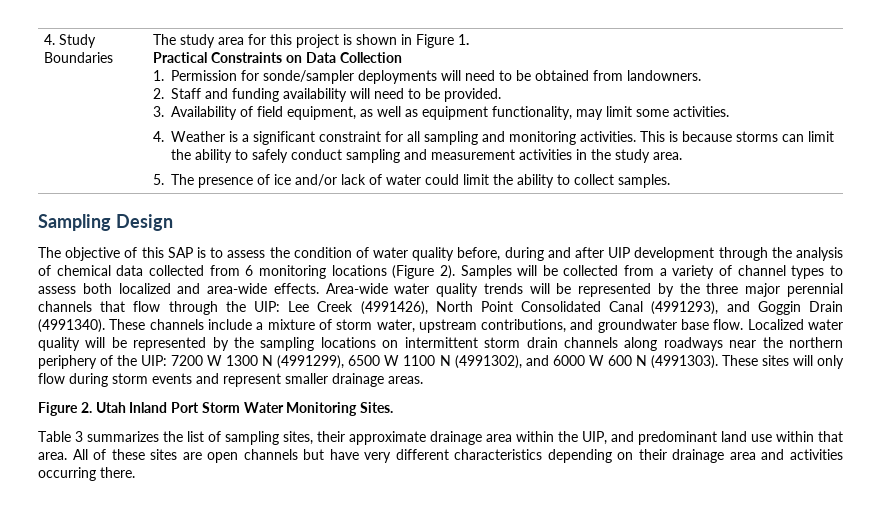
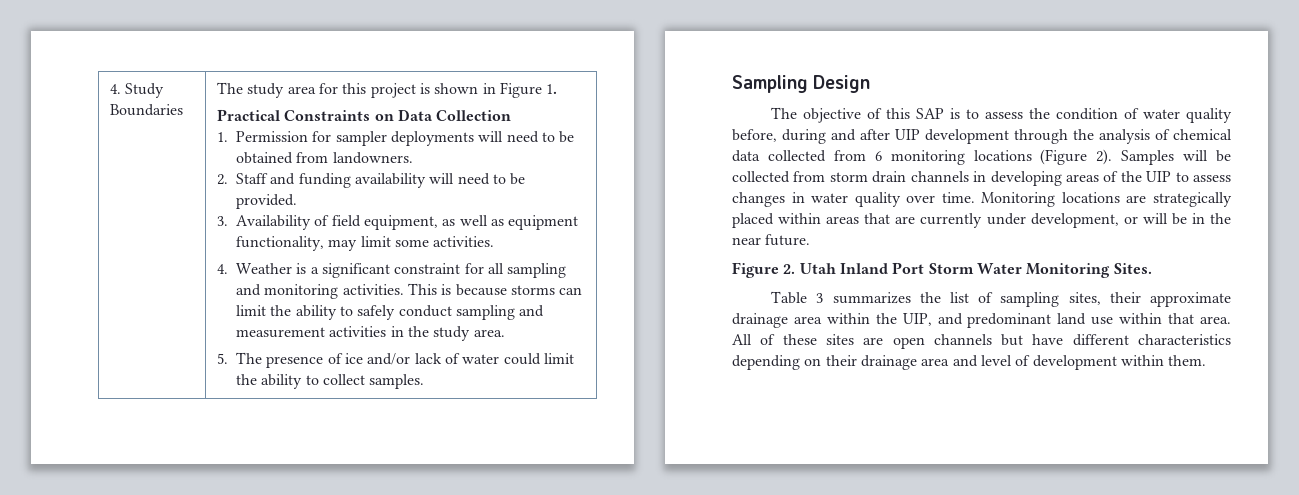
- 1. Permission for sonde/sampler deployments will need to be obtained from landowners.
+ 1. Permission for sampler deployments will need to be obtained from landowners.
- Samples will be collected from a variety of channel types to assess both localized and area-wide effects. Area-wide water quality trends will be represented by the three major perennial channels that flow through the UIP: Lee Creek (4991426), North Point Consolidated Canal (4991293), and Goggin Drain (4991340). These channels include a mixture of storm water, upstream contributions, and groundwater base flow. Localized water quality will be represented by the sampling locations on intermittent storm drain channels along roadways near the northern periphery of the UIP: 7200 W 1300 N (4991299), 6500 W 1100 N (4991302), and 6000 W 600 N (4991303). These sites will only flow during storm events and represent smaller drainage areas.
+ Samples will be collected from storm drain channels in developing areas of the UIP to assess changes in water quality over time. Monitoring locations are strategically placed within areas that are currently under development, or will be in the near future.
- All of these sites are open channels but have very different characteristics depending on their drainage area and activities occurring there.
+ All of these sites are open channels but have different characteristics depending on their drainage area and level of development within them.

